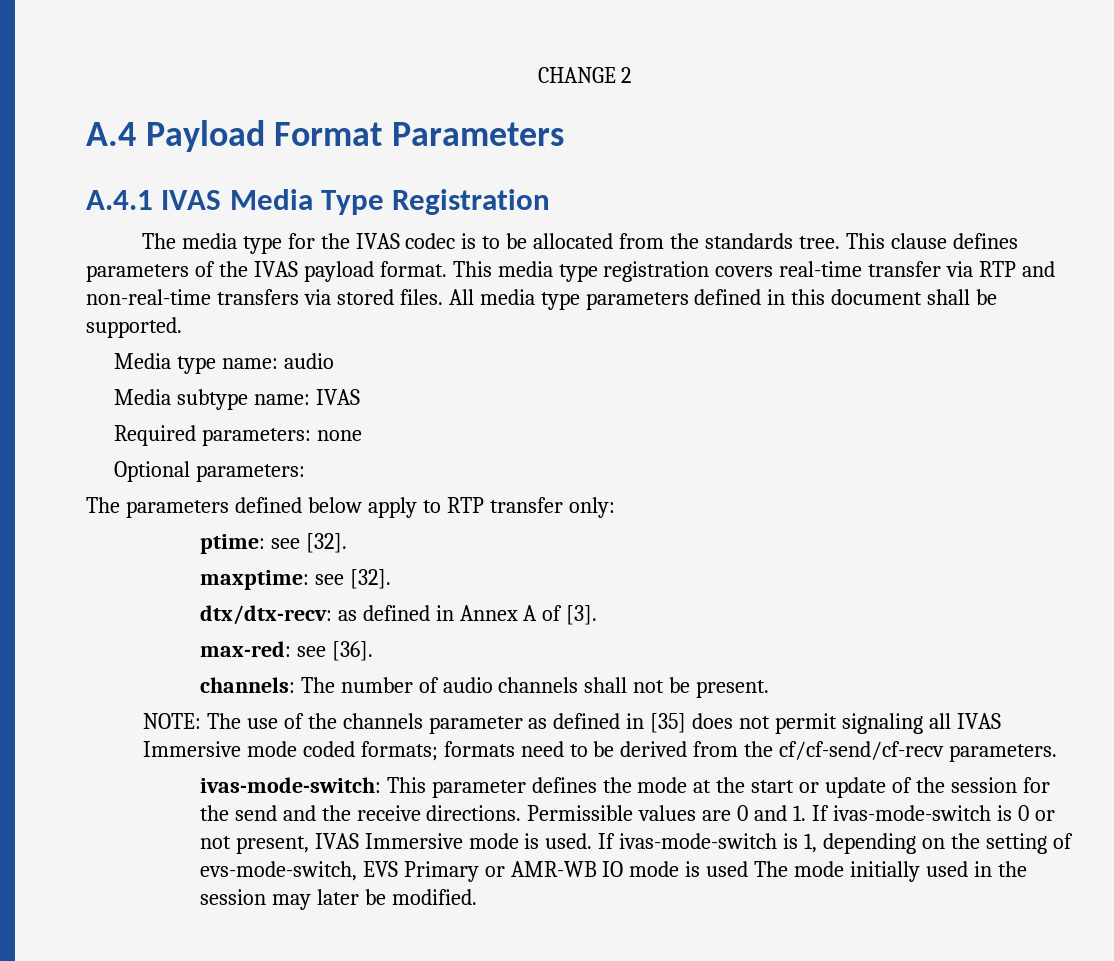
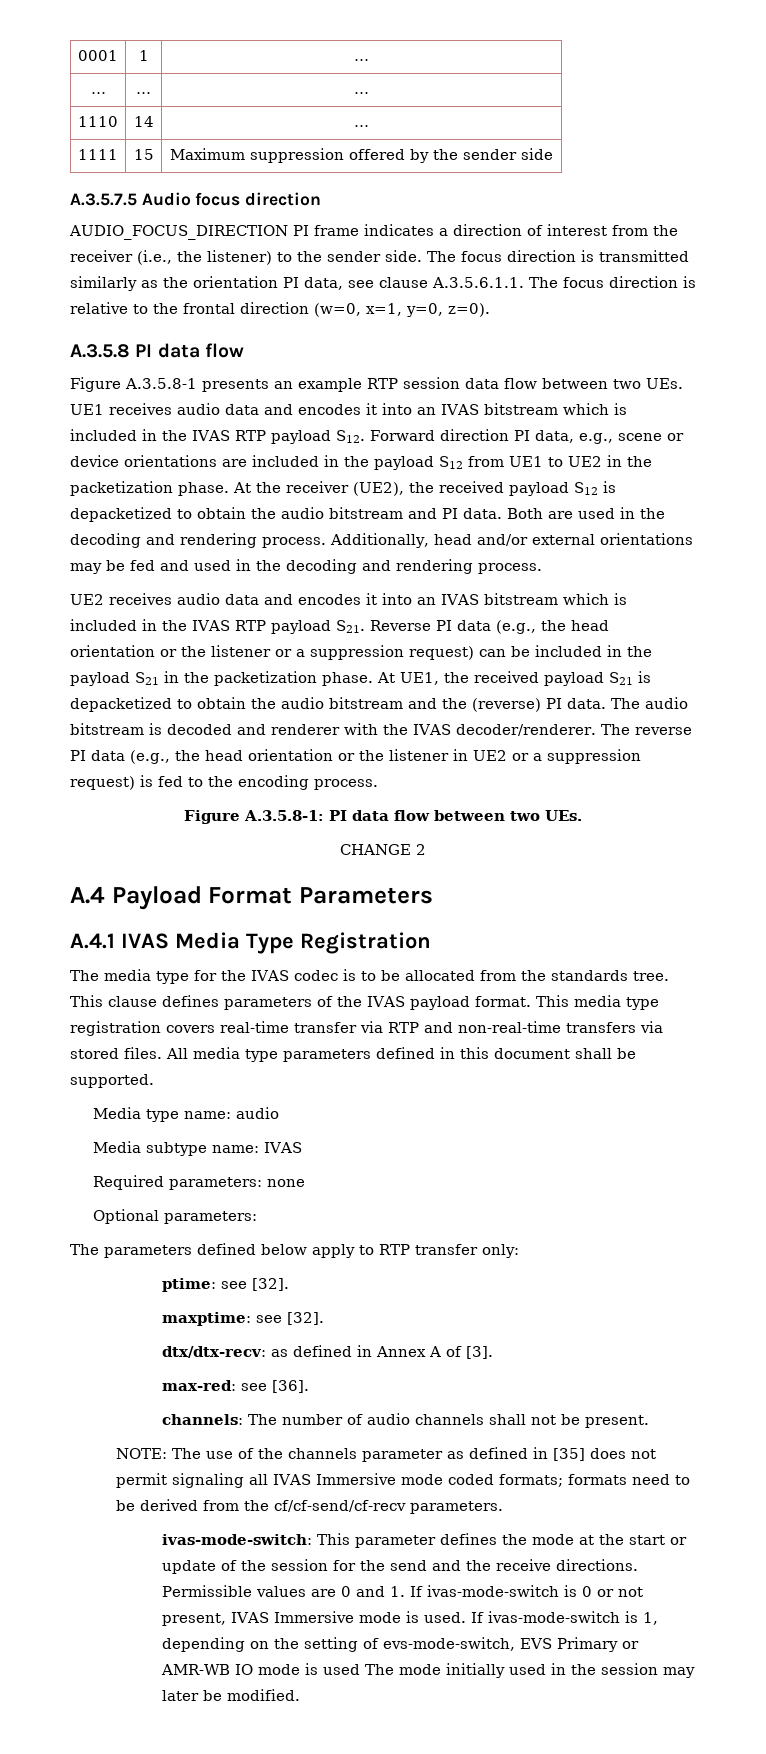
+ 0001 | 1 | …
+ … | … | …
+ 1110 | 14 | …
+ 1111 | 15 | Maximum suppression offered by the sender side
+ A.3.5.7.5 Audio focus direction
+ AUDIO_FOCUS_DIRECTION PI frame indicates a direction of interest from the receiver (i.e., the listener) to the sender side. The focus direction is transmitted similarly as the orientation PI data, see clause A.3.5.6.1.1. The focus direction is relative to the frontal direction (w=0, x=1, y=0, z=0).
+ A.3.5.8 PI data flow
+ Figure A.3.5.8-1 presents an example RTP session data flow between two UEs. UE1 receives audio data and encodes it into an IVAS bitstream which is included in the IVAS RTP payload S12. Forward direction PI data, e.g., scene or device orientations are included in the payload S12 from UE1 to UE2 in the packetization phase. At the receiver (UE2), the received payload S12 is depacketized to obtain the audio bitstream and PI data. Both are used in the decoding and rendering process. Additionally, head and/or external orientations may be fed and used in the decoding and rendering process.
+ UE2 receives audio data and encodes it into an IVAS bitstream which is included in the IVAS RTP payload S21. Reverse PI data (e.g., the head orientation or the listener or a suppression request) can be included in the payload S21 in the packetization phase. At UE1, the received payload S21 is depacketized to obtain the audio bitstream and the (reverse) PI data. The audio bitstream is decoded and renderer with the IVAS decoder/renderer. The reverse PI data (e.g., the head orientation or the listener in UE2 or a suppression request) is fed to the encoding process.
+ Figure A.3.5.8-1: PI data flow between two UEs.

